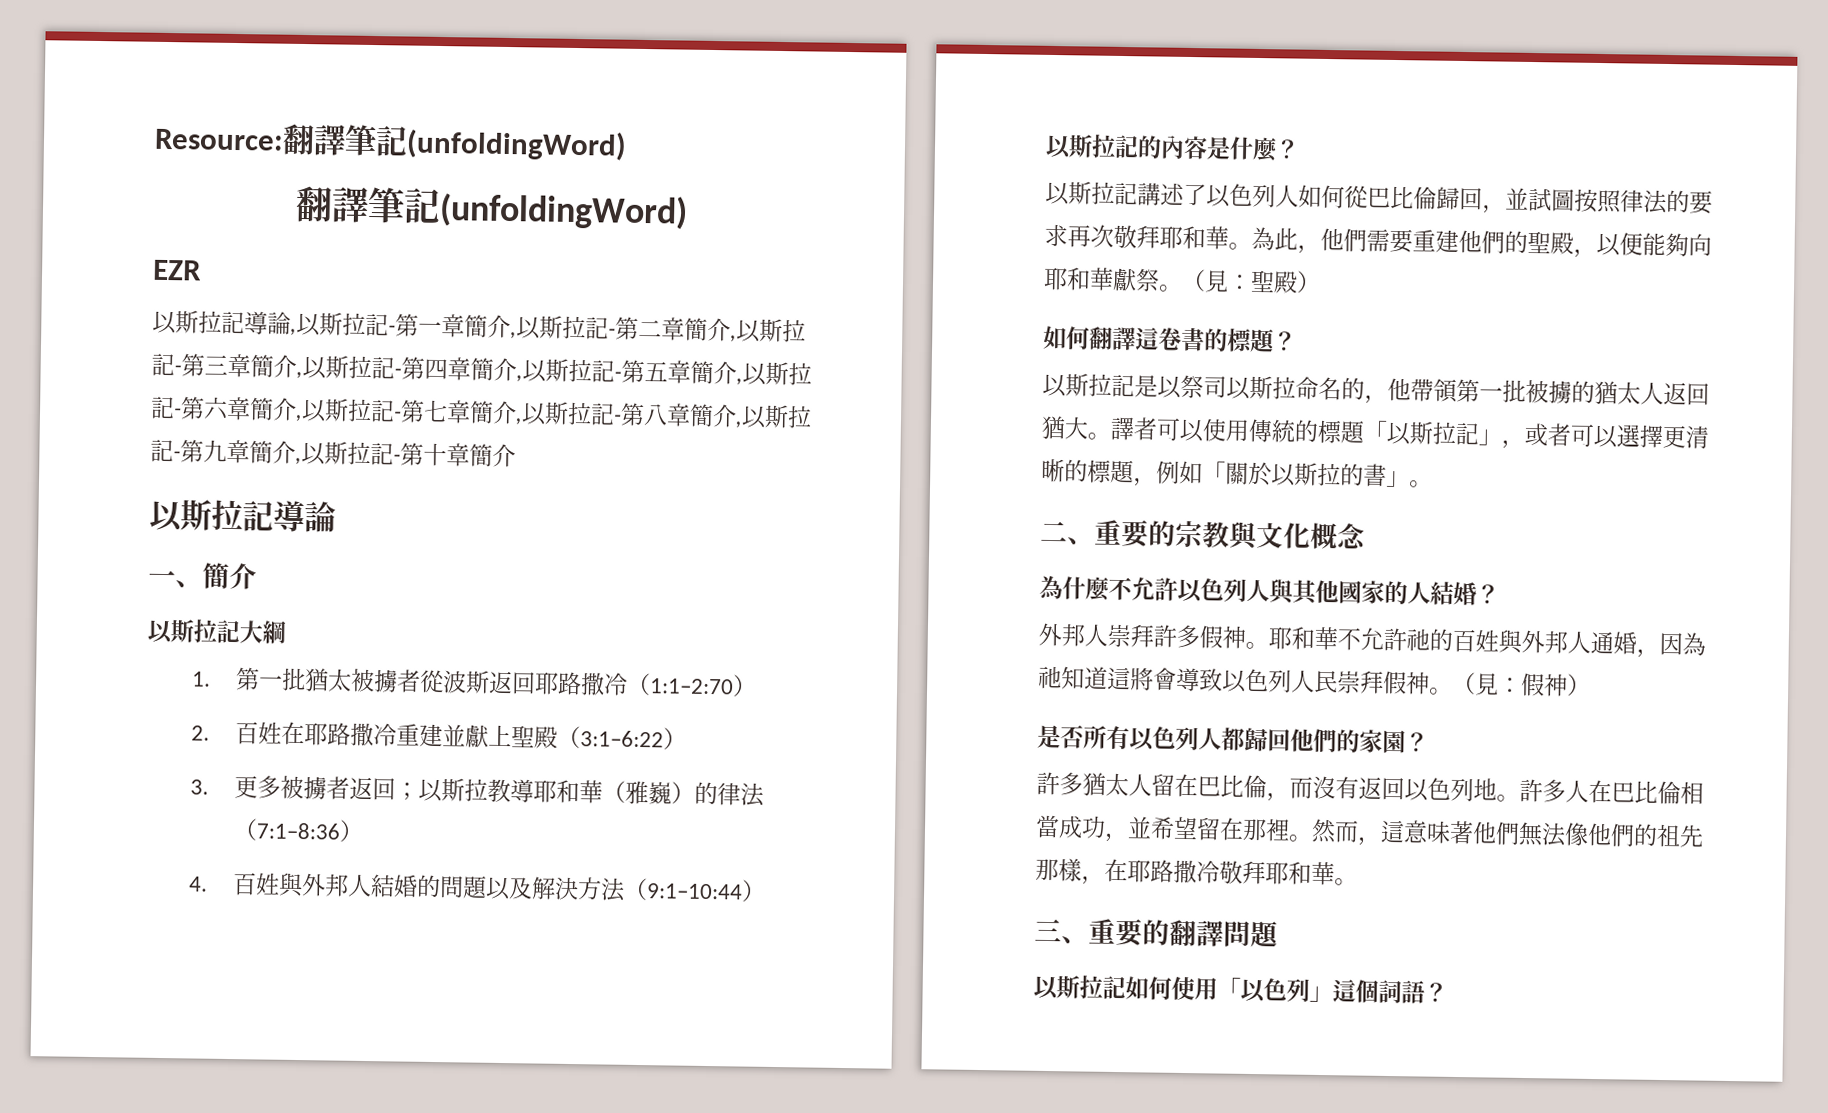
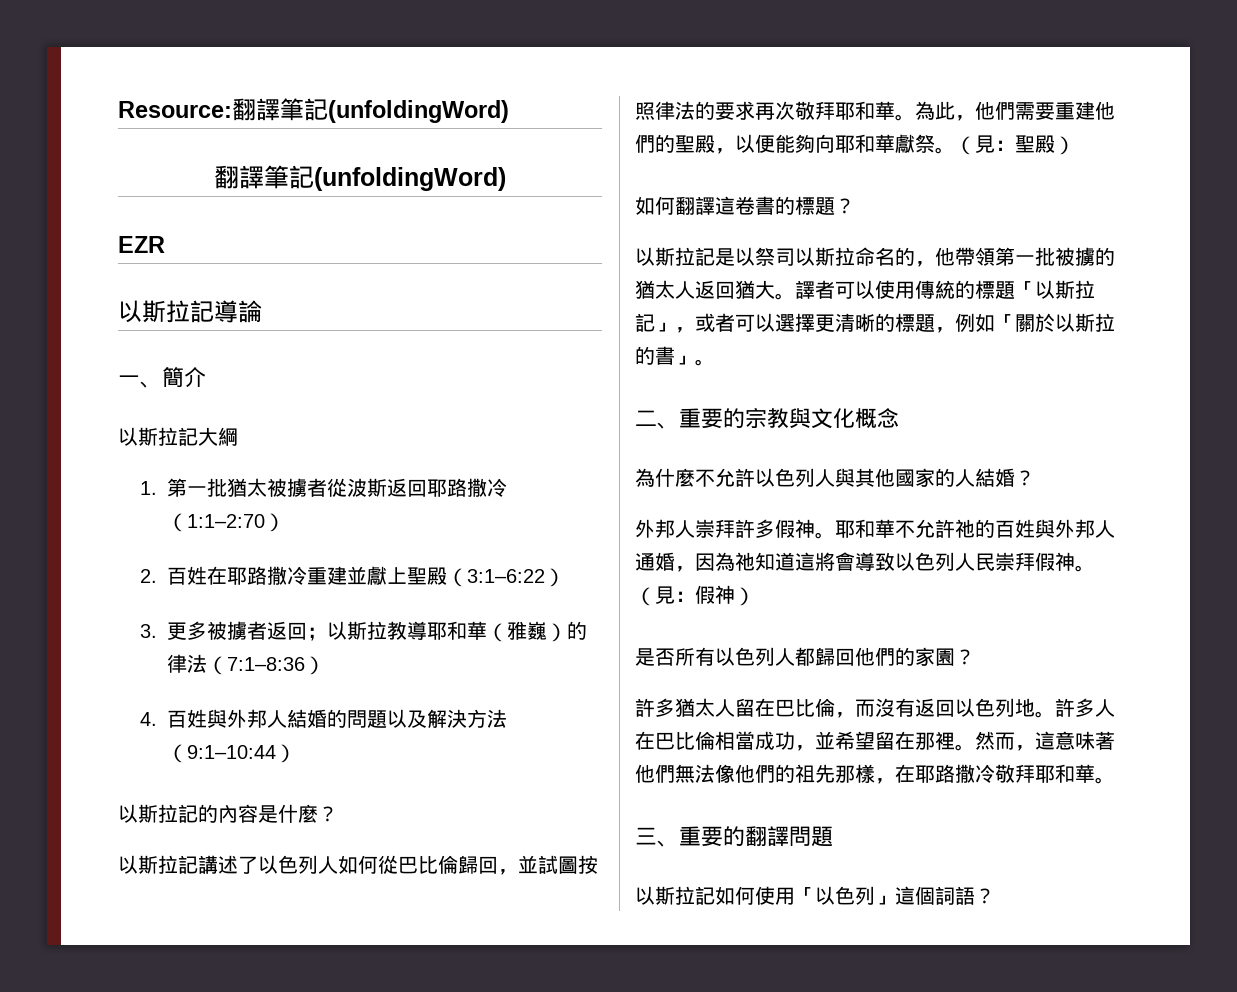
- 以斯拉記導論,以斯拉記-第一章簡介,以斯拉記-第二章簡介,以斯拉記-第三章簡介,以斯拉記-第四章簡介,以斯拉記-第五章簡介,以斯拉記-第六章簡介,以斯拉記-第七章簡介,以斯拉記-第八章簡介,以斯拉記-第九章簡介,以斯拉記-第十章簡介

